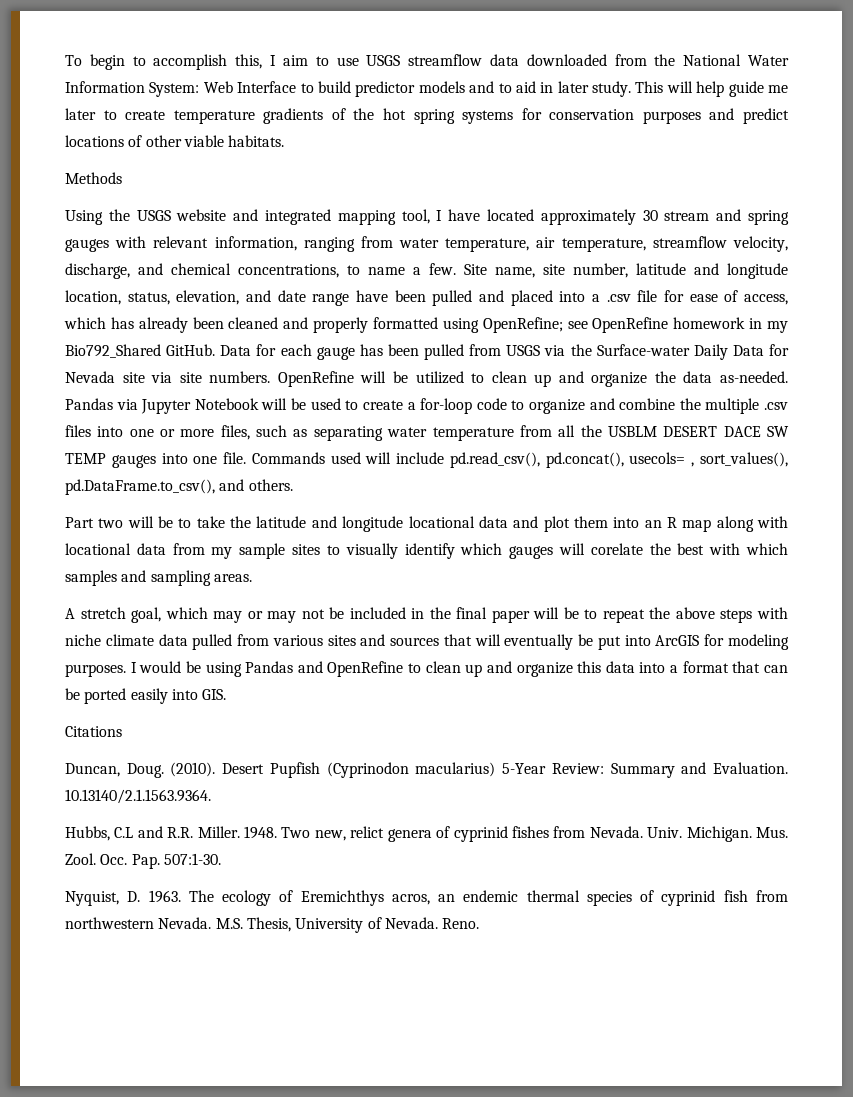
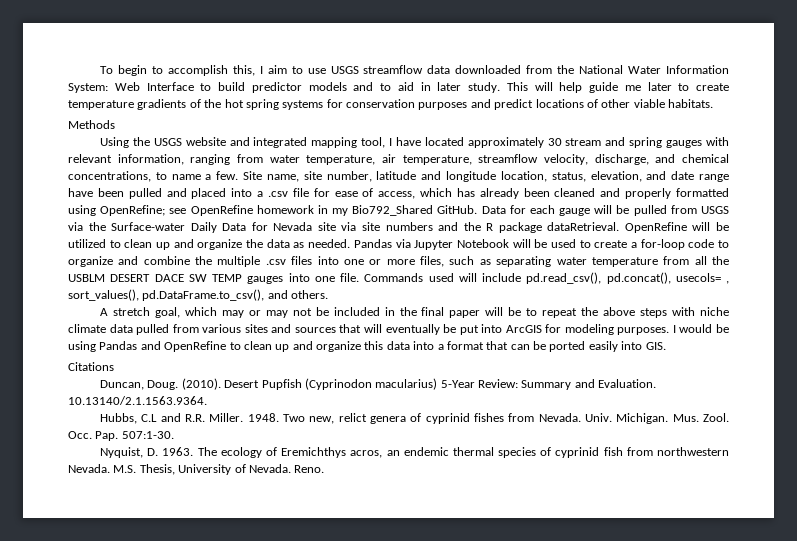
- Data for each gauge has been pulled from USGS via the Surface-water Daily Data for Nevada site via site numbers.
+ Data for each gauge will be pulled from USGS via the Surface-water Daily Data for Nevada site via site numbers and the R package dataRetrieval.
- OpenRefine will be utilized to clean up and organize the data as-needed.
+ OpenRefine will be utilized to clean up and organize the data as needed.
- Part two will be to take the latitude and longitude locational data and plot them into an R map along with locational data from my sample sites to visually identify which gauges will corelate the best with which samples and sampling areas.

